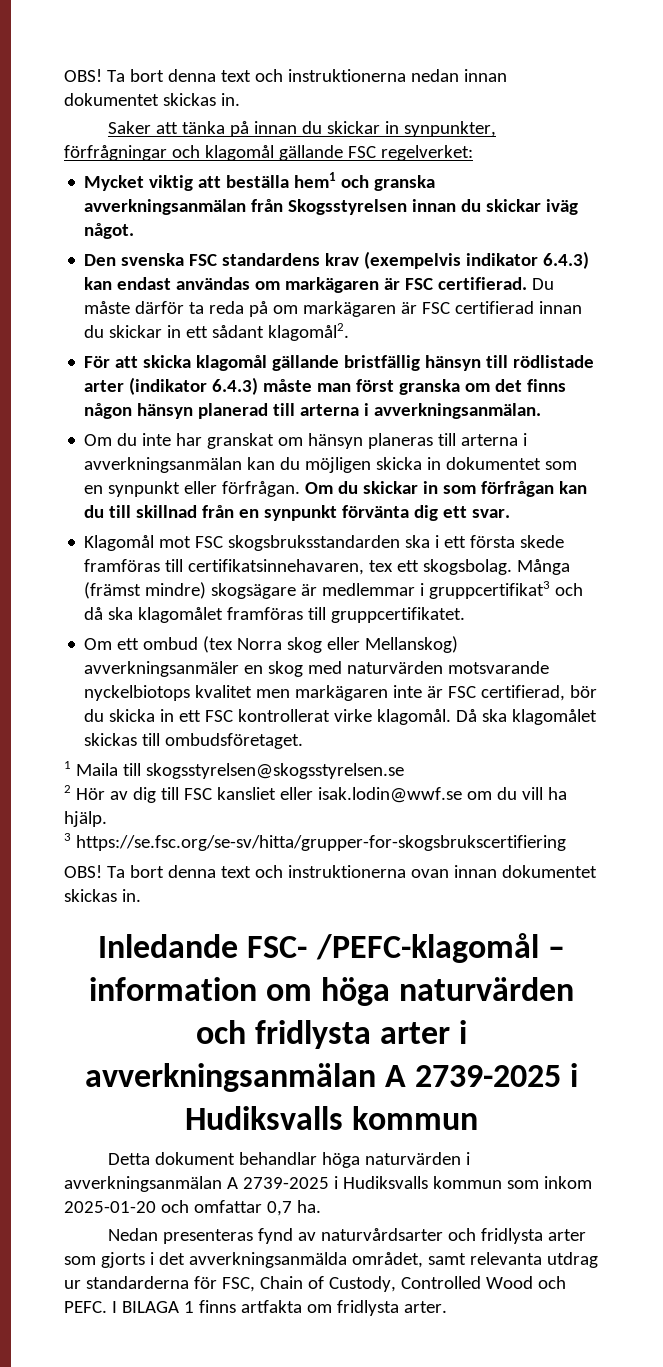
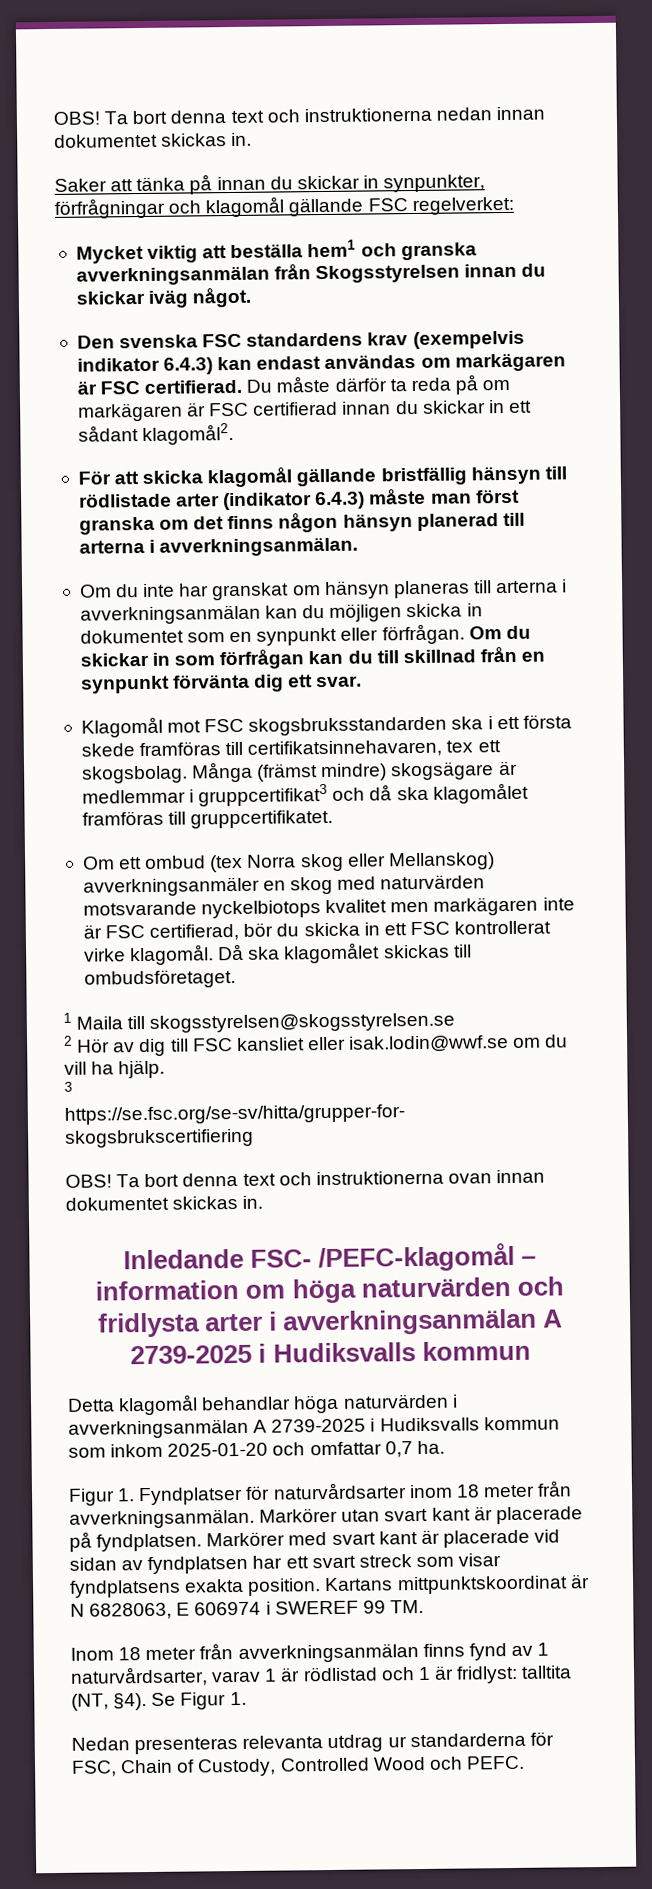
- Detta dokument behandlar höga naturvärden i avverkningsanmälan A 2739-2025 i Hudiksvalls kommun som inkom 2025-01-20 och omfattar 0,7 ha.
+ Detta klagomål behandlar höga naturvärden i avverkningsanmälan A 2739-2025 i Hudiksvalls kommun som inkom 2025-01-20 och omfattar 0,7 ha.
- Nedan presenteras fynd av naturvårdsarter och fridlysta arter som gjorts i det avverkningsanmälda området, samt relevanta utdrag ur standarderna för FSC, Chain of Custody, Controlled Wood och PEFC. I BILAGA 1 finns artfakta om fridlysta arter.
+ Figur 1. Fyndplatser för naturvårdsarter inom 18 meter från avverkningsanmälan. Markörer utan svart kant är placerade på fyndplatsen. Markörer med svart kant är placerade vid sidan av fyndplatsen har ett svart streck som visar fyndplatsens exakta position. Kartans mittpunktskoordinat är N 6828063, E 606974 i SWEREF 99 TM.
+ Inom 18 meter från avverkningsanmälan finns fynd av 1 naturvårdsarter, varav 1 är rödlistad och 1 är fridlyst: talltita (NT, §4). Se Figur 1.
+ Nedan presenteras relevanta utdrag ur standarderna för FSC, Chain of Custody, Controlled Wood och PEFC.

